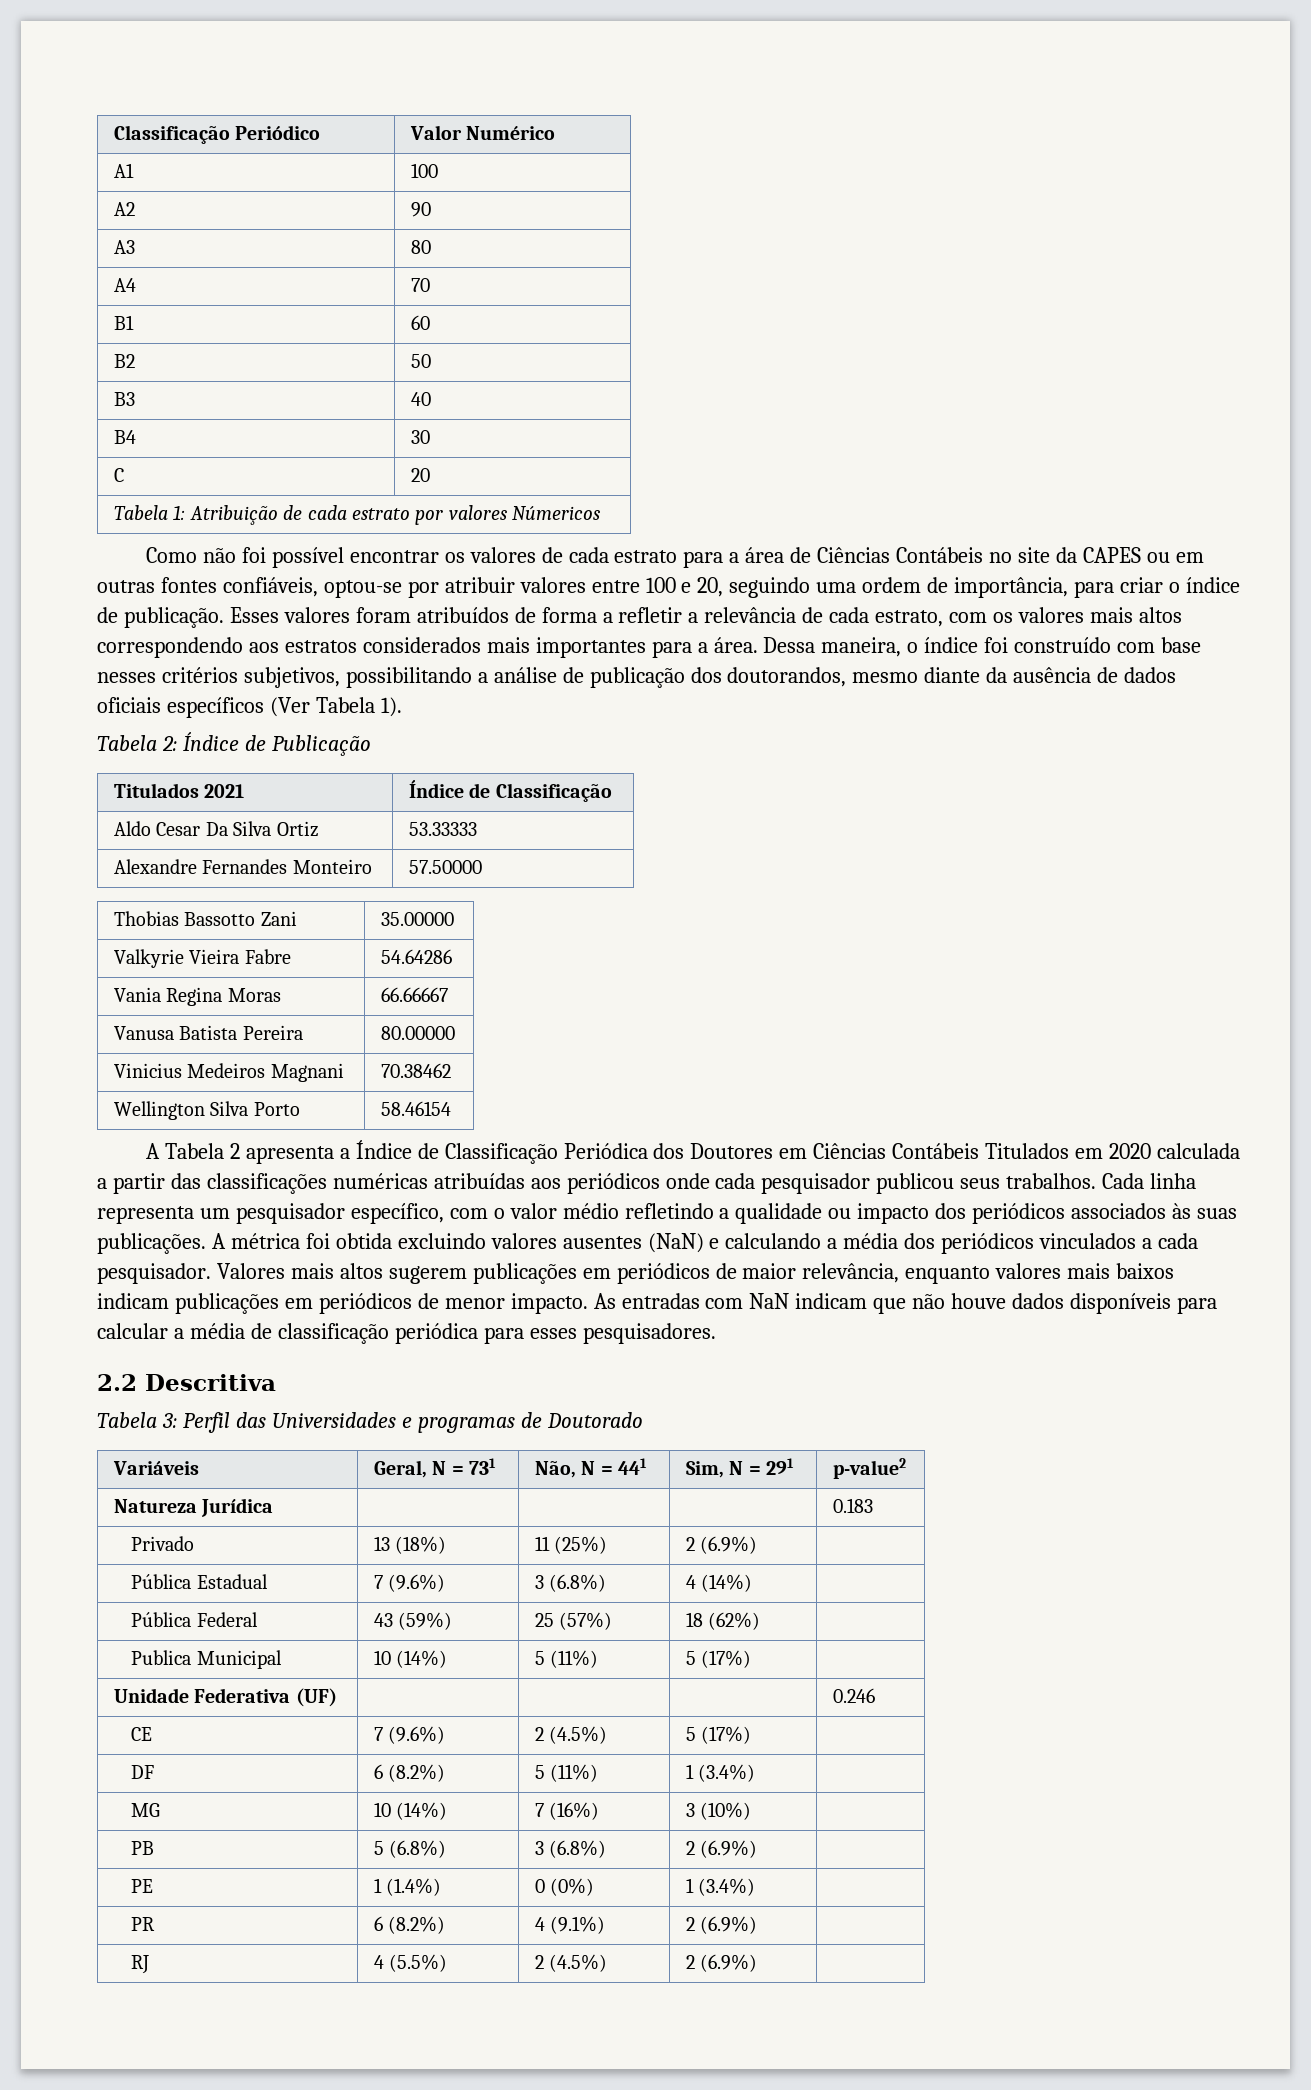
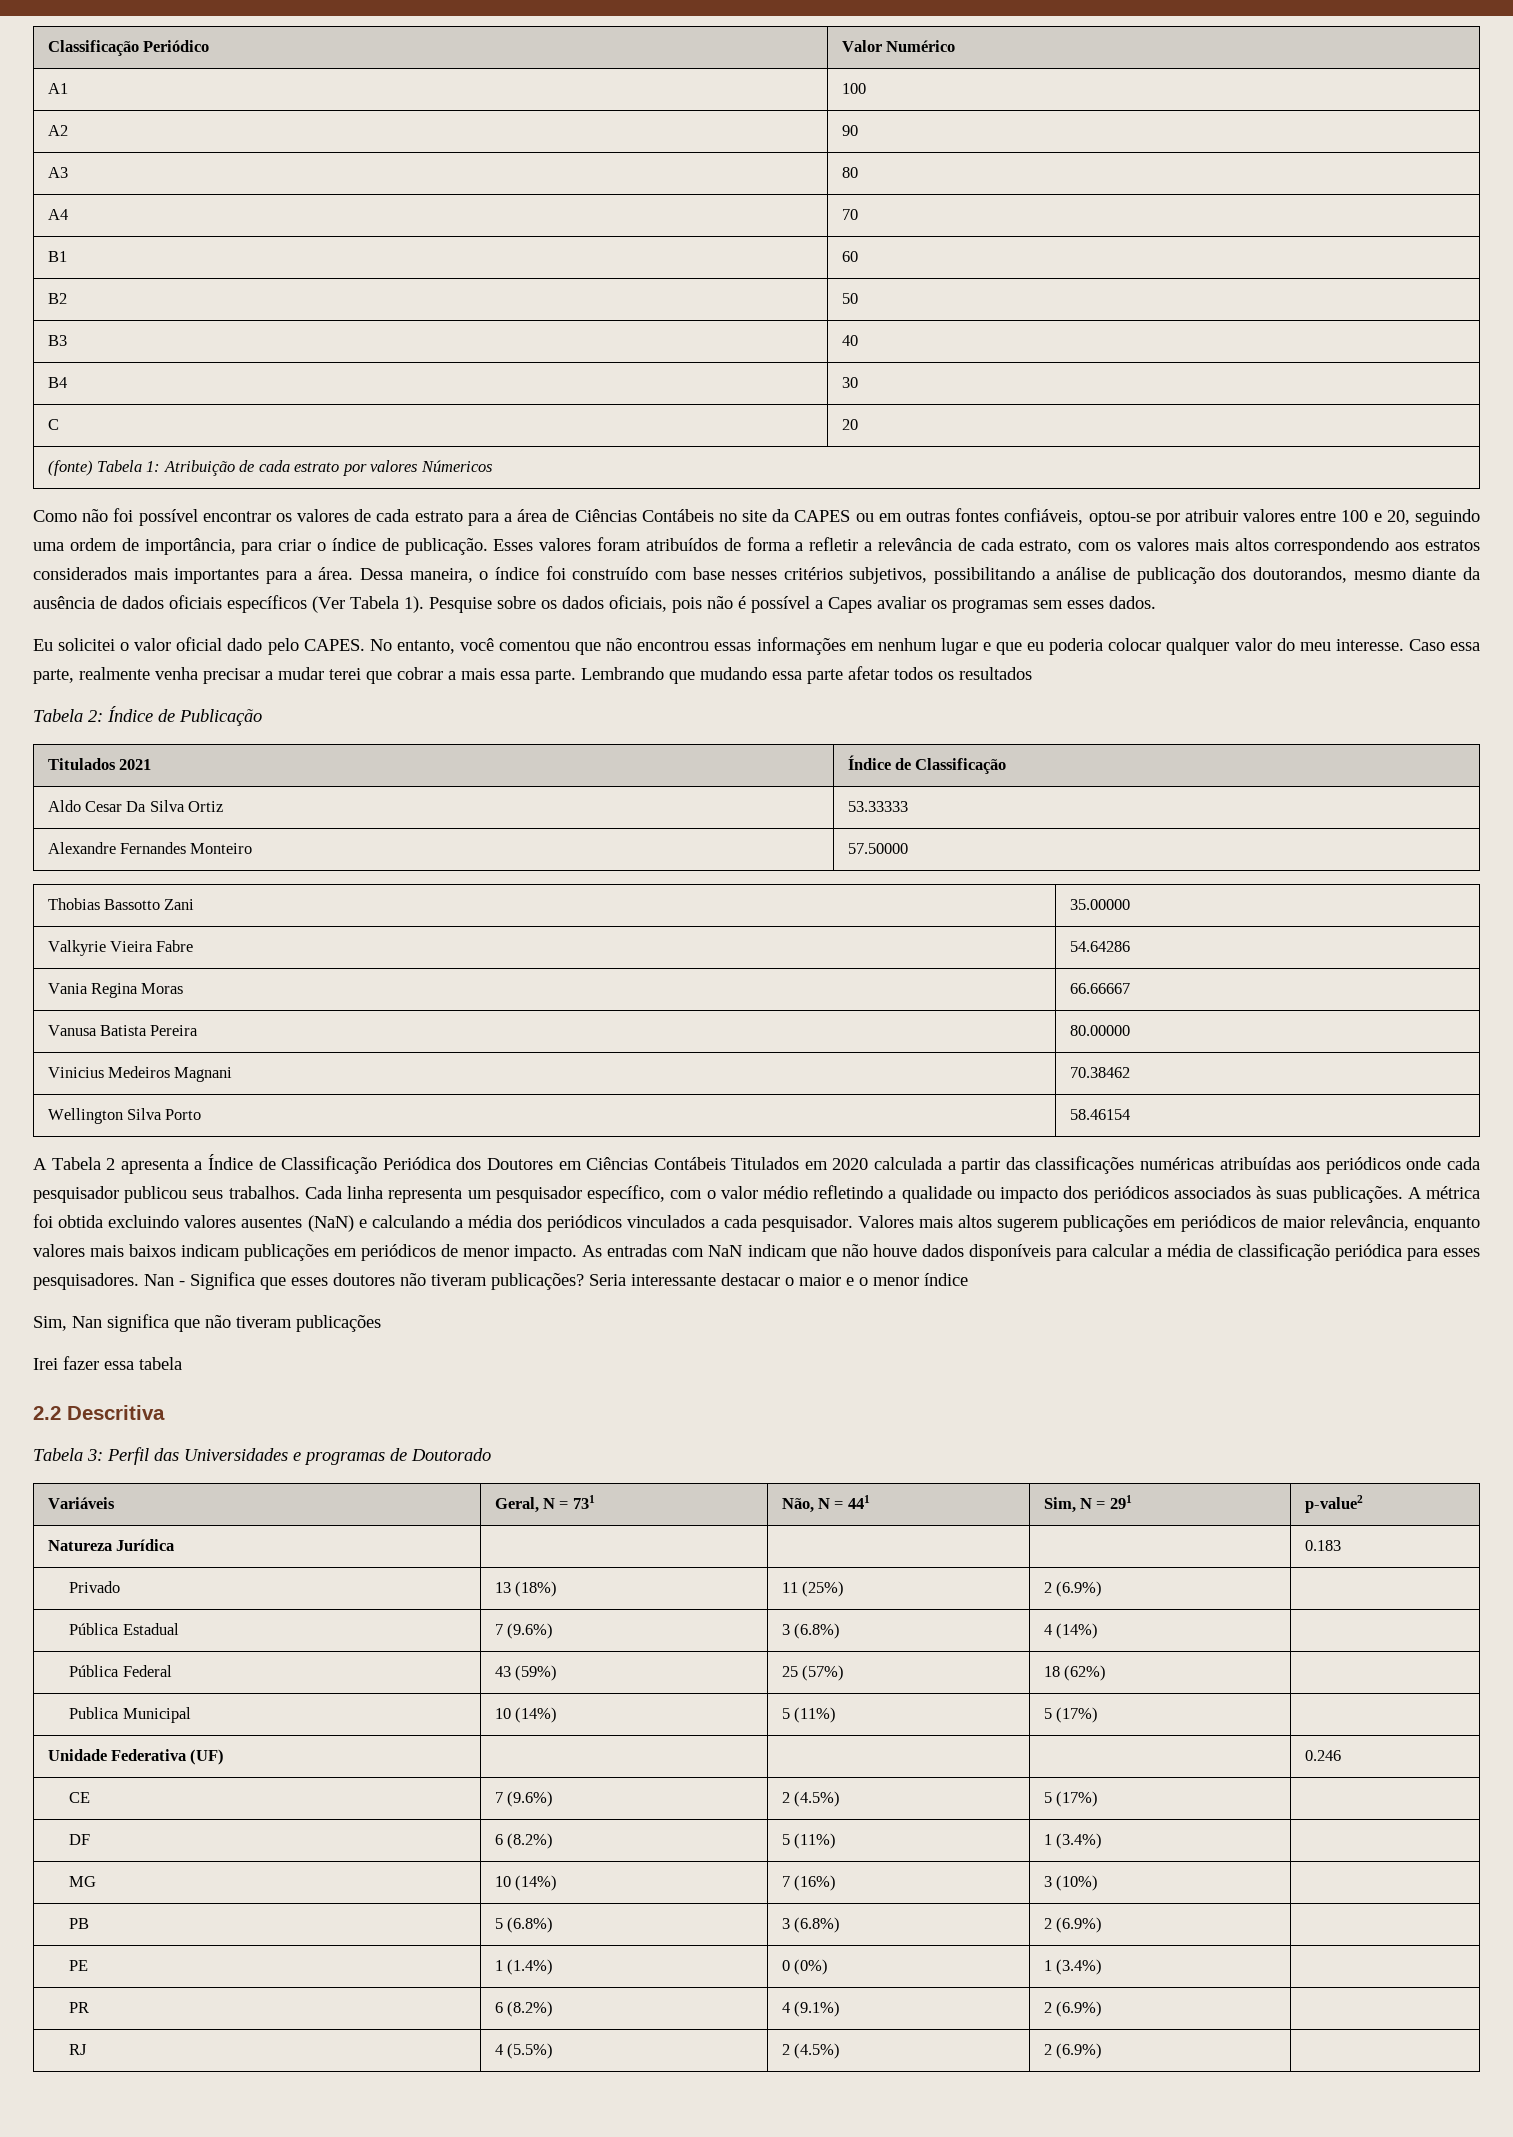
- Tabela 1: Atribuição de cada estrato por valores Númericos
+ (fonte) Tabela 1: Atribuição de cada estrato por valores Númericos
+ Pesquise sobre os dados oficiais, pois não é possível a Capes avaliar os programas sem esses dados.
+ Eu solicitei o valor oficial dado pelo CAPES. No entanto, você comentou que não encontrou essas informações em nenhum lugar e que eu poderia colocar qualquer valor do meu interesse. Caso essa parte, realmente venha precisar a mudar terei que cobrar a mais essa parte. Lembrando que mudando essa parte afetar todos os resultados
+ Nan - Significa que esses doutores não tiveram publicações? Seria interessante destacar o maior e o menor índice
+ Sim, Nan significa que não tiveram publicações
+ Irei fazer essa tabela

